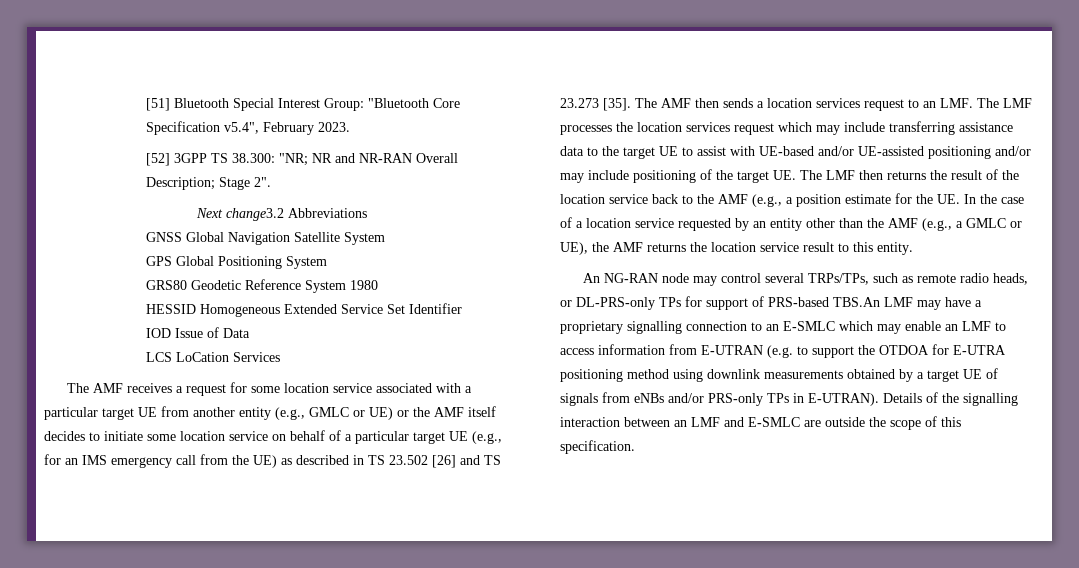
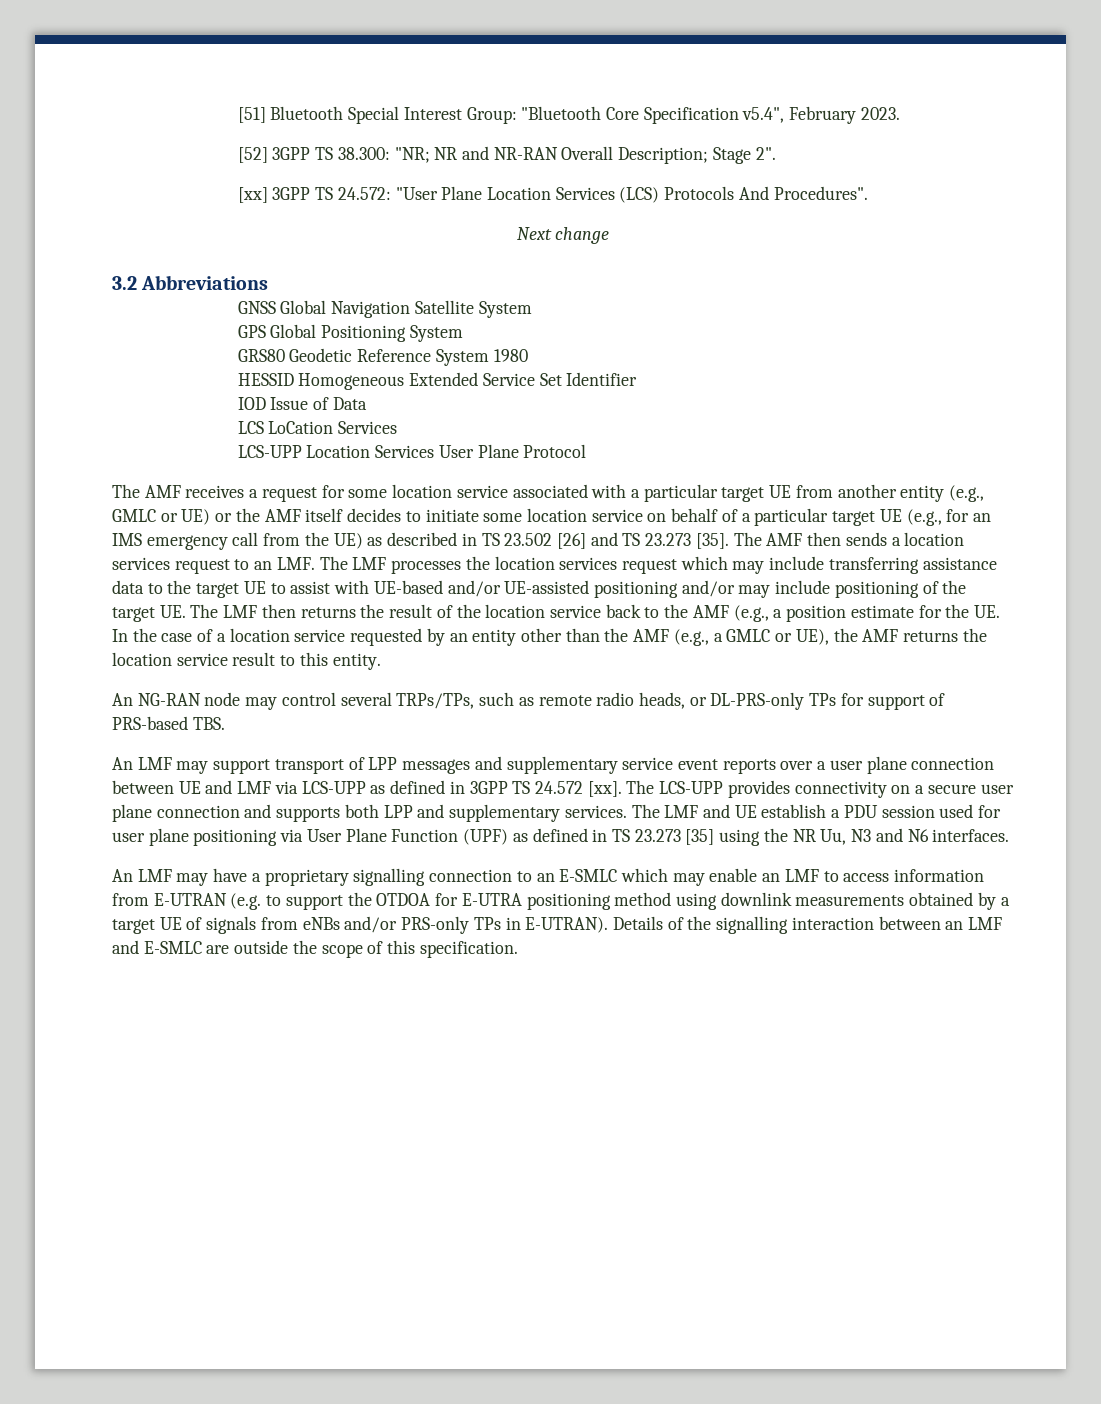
+ [xx] 3GPP TS 24.572: "User Plane Location Services (LCS) Protocols And Procedures".
- Next change3.2 Abbreviations
+ Next change
+ 3.2 Abbreviations
+ LCS-UPP Location Services User Plane Protocol
- An NG-RAN node may control several TRPs/TPs, such as remote radio heads, or DL-PRS-only TPs for support of PRS-based TBS.An LMF may have a proprietary signalling connection to an E-SMLC which may enable an LMF to access information from E-UTRAN (e.g. to support the OTDOA for E-UTRA positioning method using downlink measurements obtained by a target UE of signals from eNBs and/or PRS-only TPs in E-UTRAN).
+ An NG-RAN node may control several TRPs/TPs, such as remote radio heads, or DL-PRS-only TPs for support of PRS-based TBS.
+ An LMF may support transport of LPP messages and supplementary service event reports over a user plane connection between UE and LMF via LCS-UPP as defined in 3GPP TS 24.572 [xx]. The LCS-UPP provides connectivity on a secure user plane connection and supports both LPP and supplementary services. The LMF and UE establish a PDU session used for user plane positioning via User Plane Function (UPF) as defined in TS 23.273 [35] using the NR Uu, N3 and N6 interfaces.
+ An LMF may have a proprietary signalling connection to an E-SMLC which may enable an LMF to access information from E-UTRAN (e.g. to support the OTDOA for E-UTRA positioning method using downlink measurements obtained by a target UE of signals from eNBs and/or PRS-only TPs in E-UTRAN).

